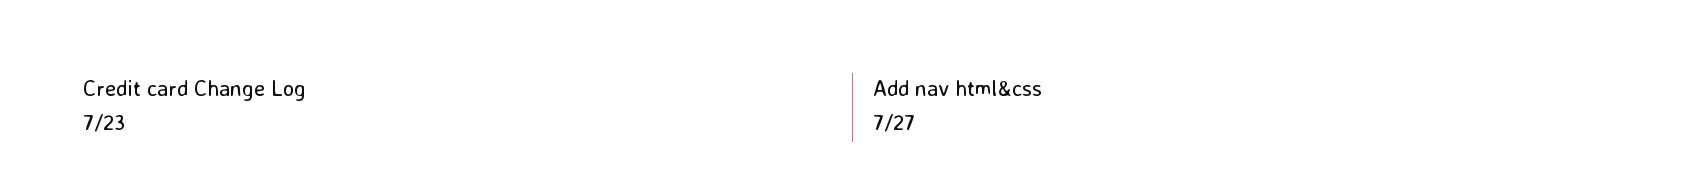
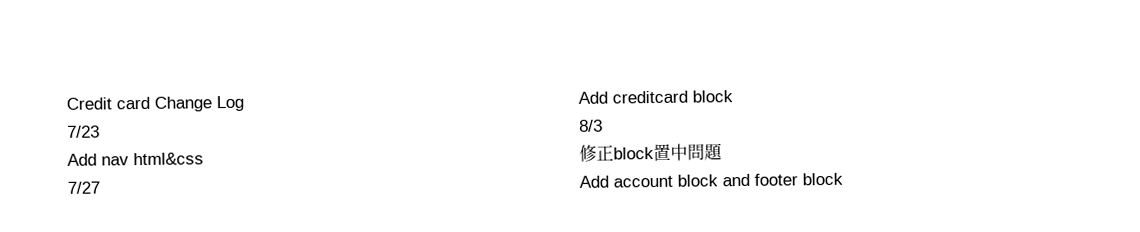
+ Add creditcard block
+ 8/3
+ 修正block置中問題
+ Add account block and footer block

